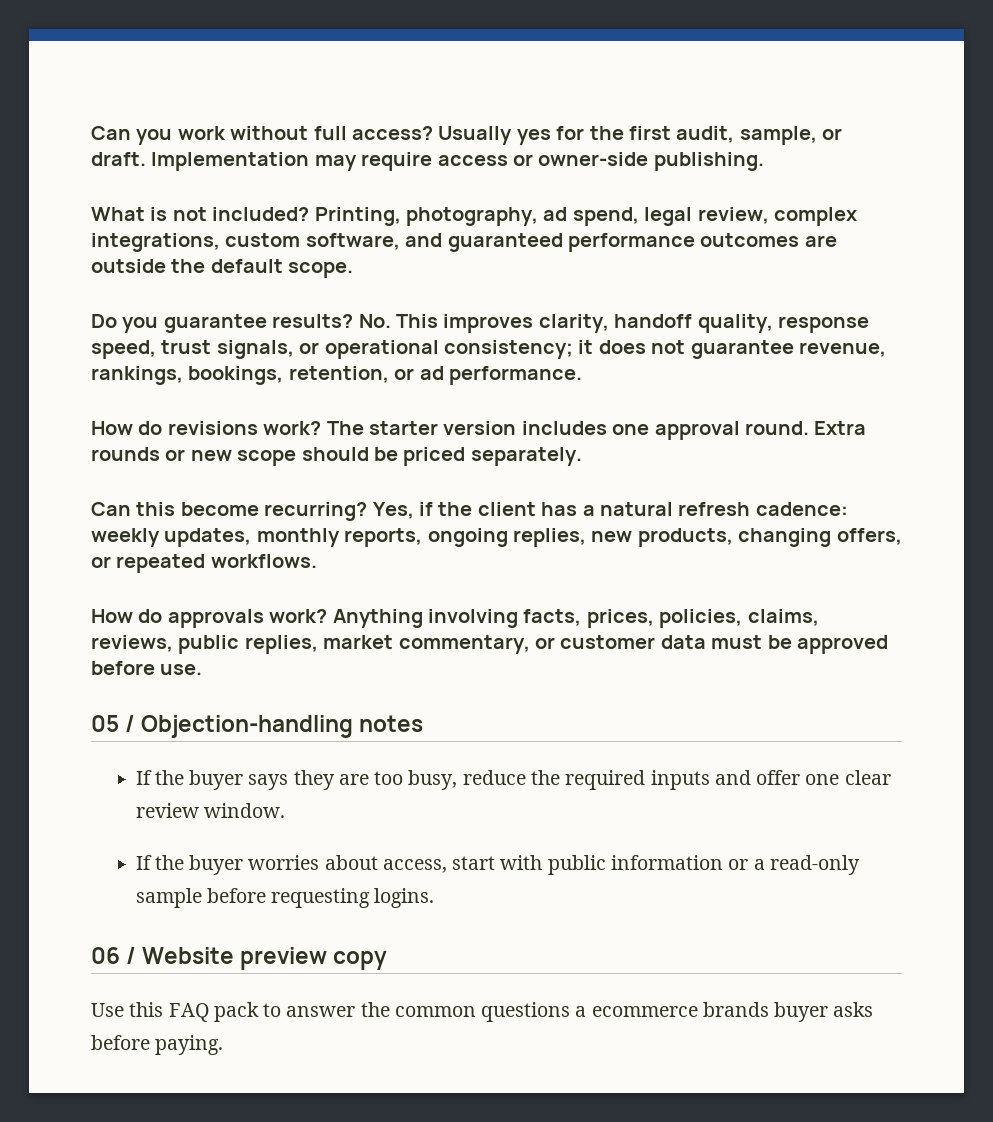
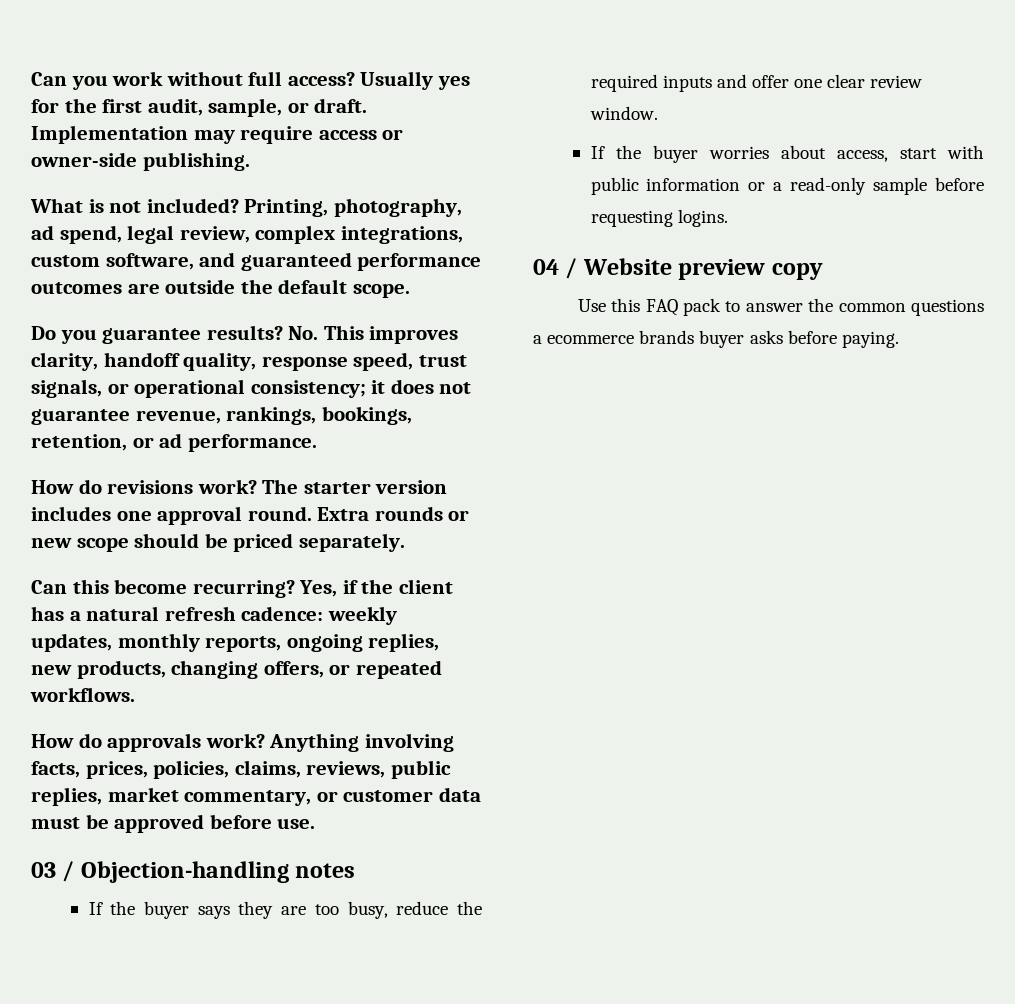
- 05 / Objection-handling notes
+ 03 / Objection-handling notes
- 06 / Website preview copy
+ 04 / Website preview copy

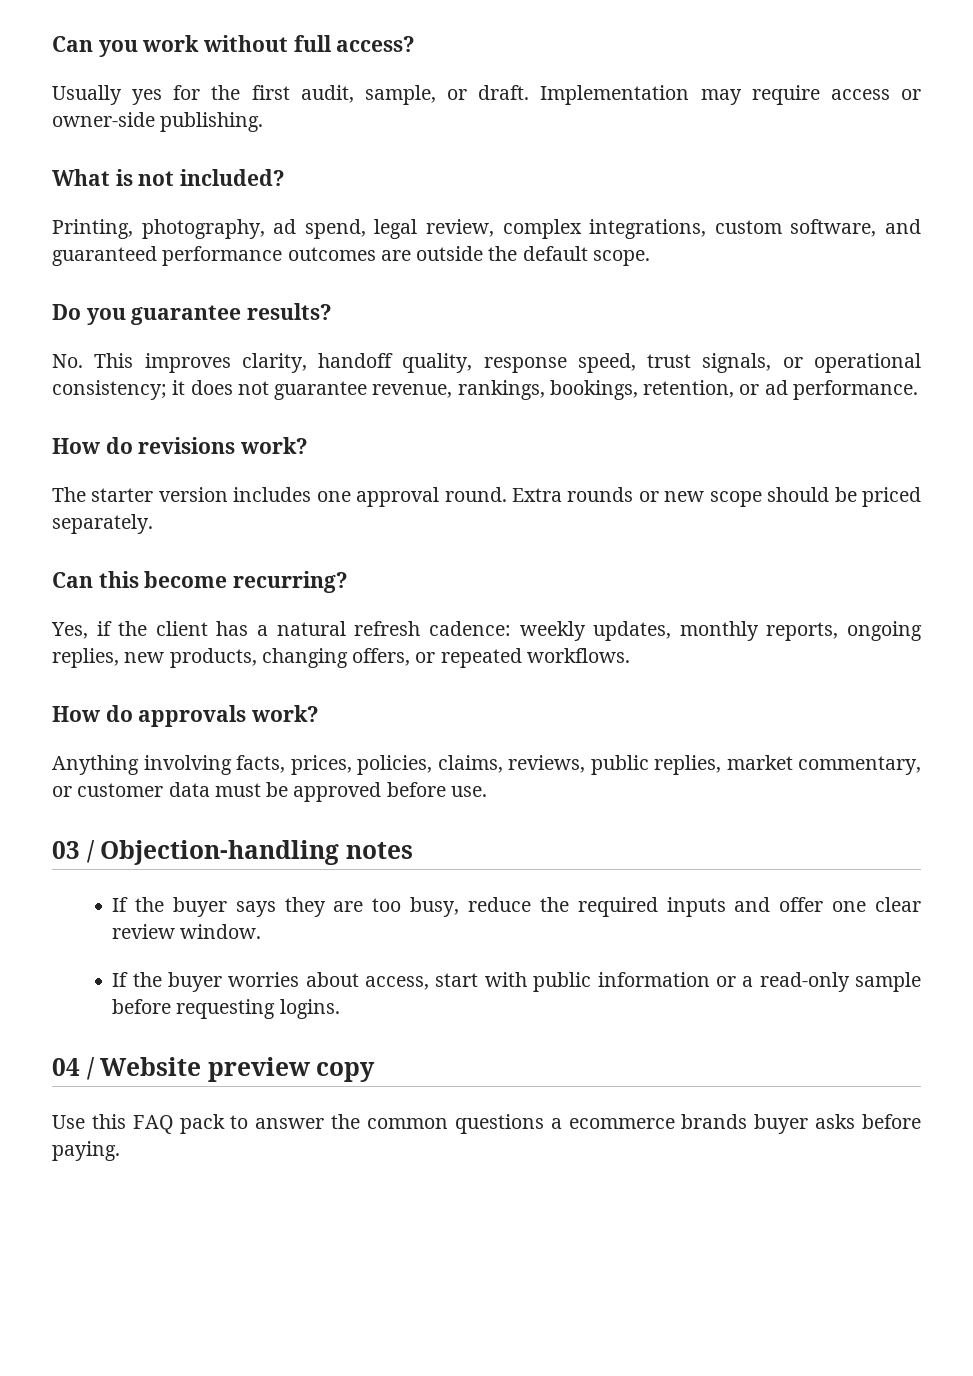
- Can you work without full access? Usually yes for the first audit, sample, or draft.
+ Can you work without full access?
+ Usually yes for the first audit, sample, or draft.
- What is not included? Printing, photography, ad spend, legal review, complex integrations, custom software, and guaranteed performance outcomes are outside the default scope.
+ What is not included?
+ Printing, photography, ad spend, legal review, complex integrations, custom software, and guaranteed performance outcomes are outside the default scope.
- Do you guarantee results? No. This improves clarity, handoff quality, response speed, trust signals, or operational consistency; it does not guarantee revenue, rankings, bookings, retention, or ad performance.
+ Do you guarantee results?
+ No. This improves clarity, handoff quality, response speed, trust signals, or operational consistency; it does not guarantee revenue, rankings, bookings, retention, or ad performance.
- How do revisions work? The starter version includes one approval round.
+ How do revisions work?
+ The starter version includes one approval round.
- Can this become recurring? Yes, if the client has a natural refresh cadence: weekly updates, monthly reports, ongoing replies, new products, changing offers, or repeated workflows.
+ Can this become recurring?
+ Yes, if the client has a natural refresh cadence: weekly updates, monthly reports, ongoing replies, new products, changing offers, or repeated workflows.
- How do approvals work? Anything involving facts, prices, policies, claims, reviews, public replies, market commentary, or customer data must be approved before use.
+ How do approvals work?
+ Anything involving facts, prices, policies, claims, reviews, public replies, market commentary, or customer data must be approved before use.

